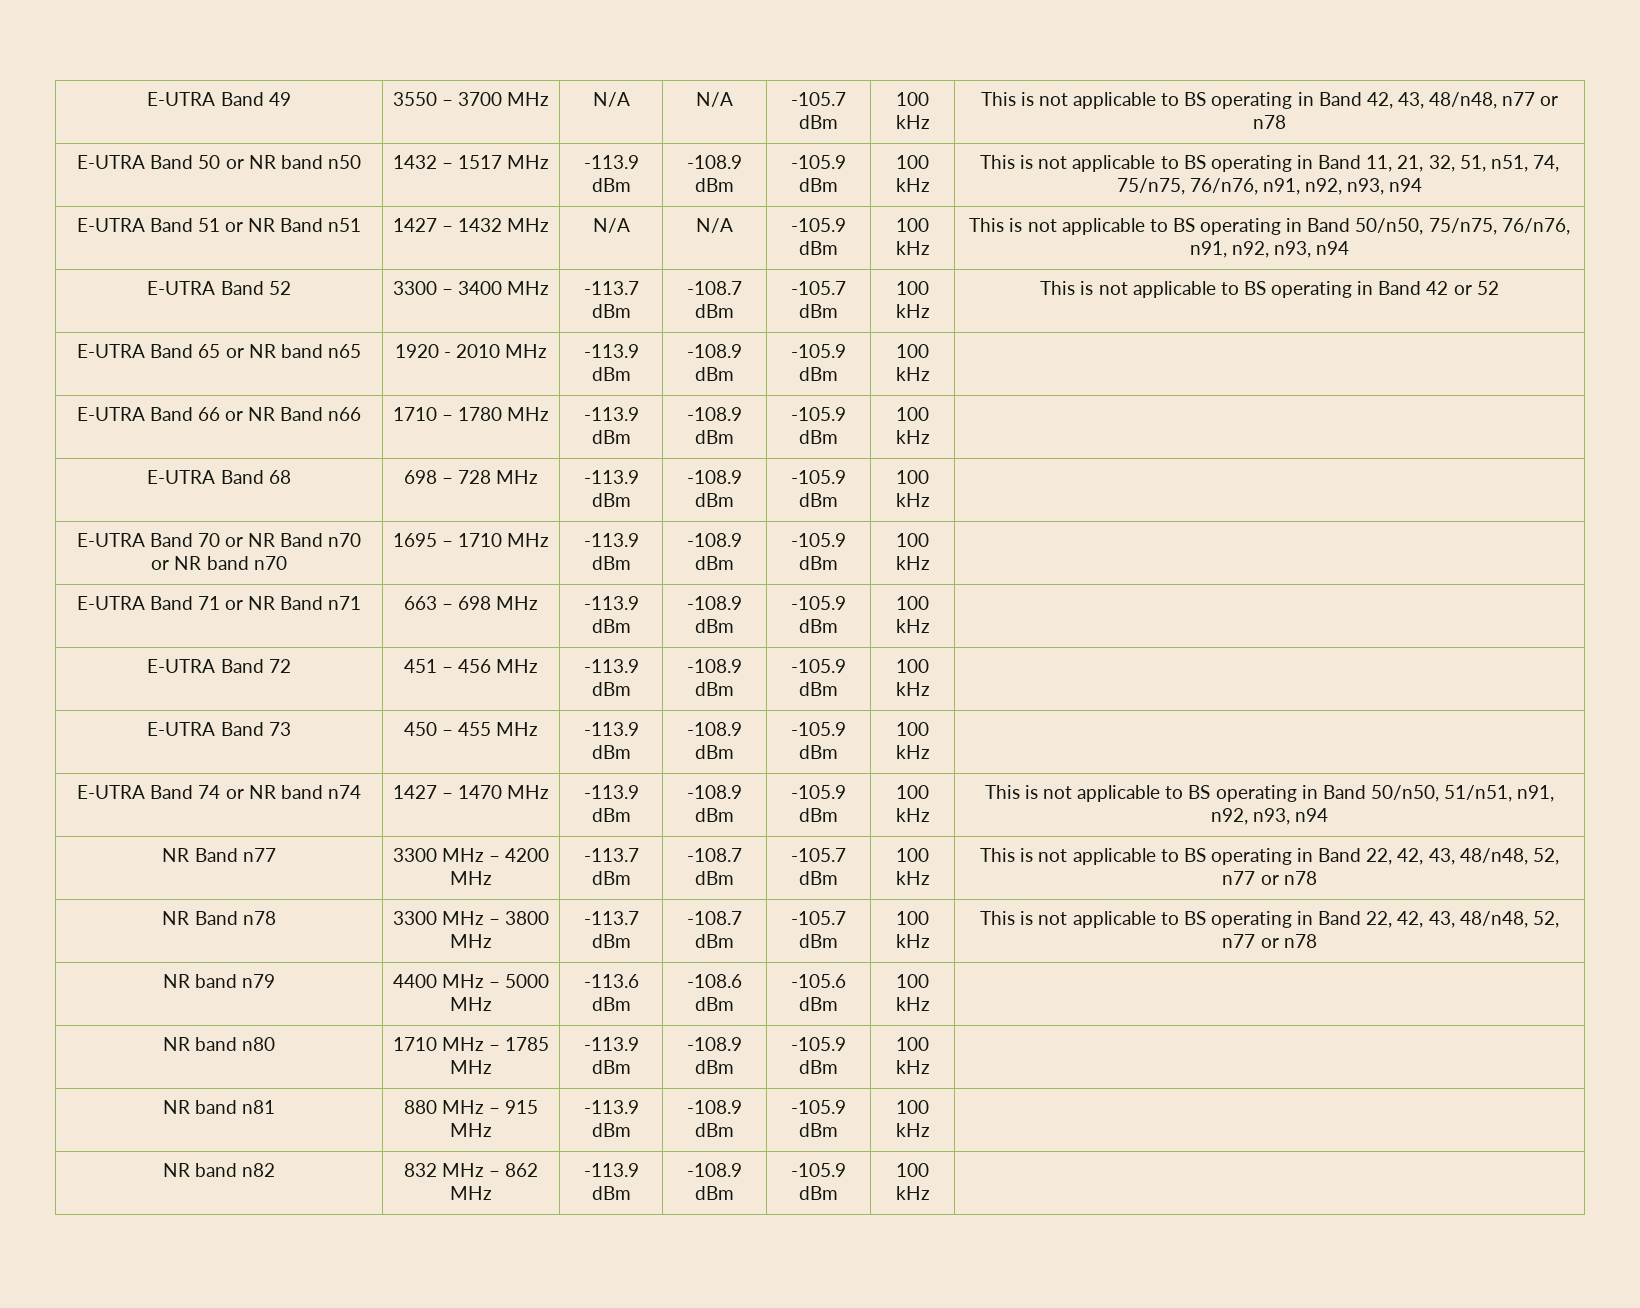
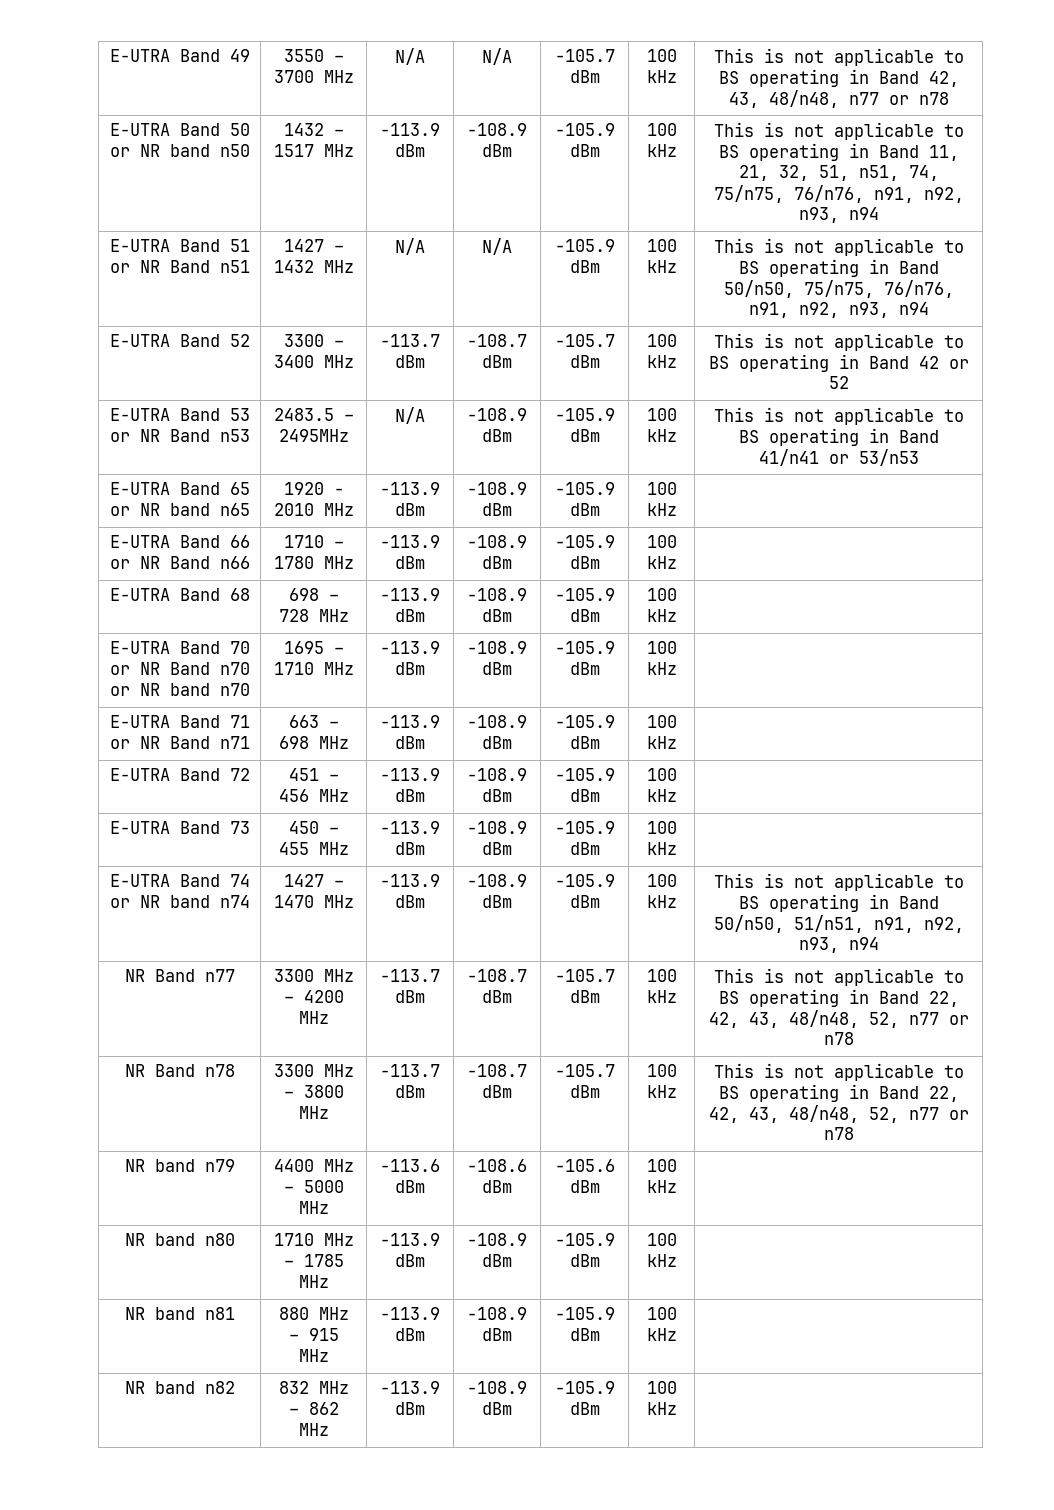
+ E-UTRA Band 53 or NR Band n53 | 2483.5 – 2495MHz | N/A | -108.9 dBm | -105.9 dBm | 100 kHz | This is not applicable to BS operating in Band 41/n41 or 53/n53

